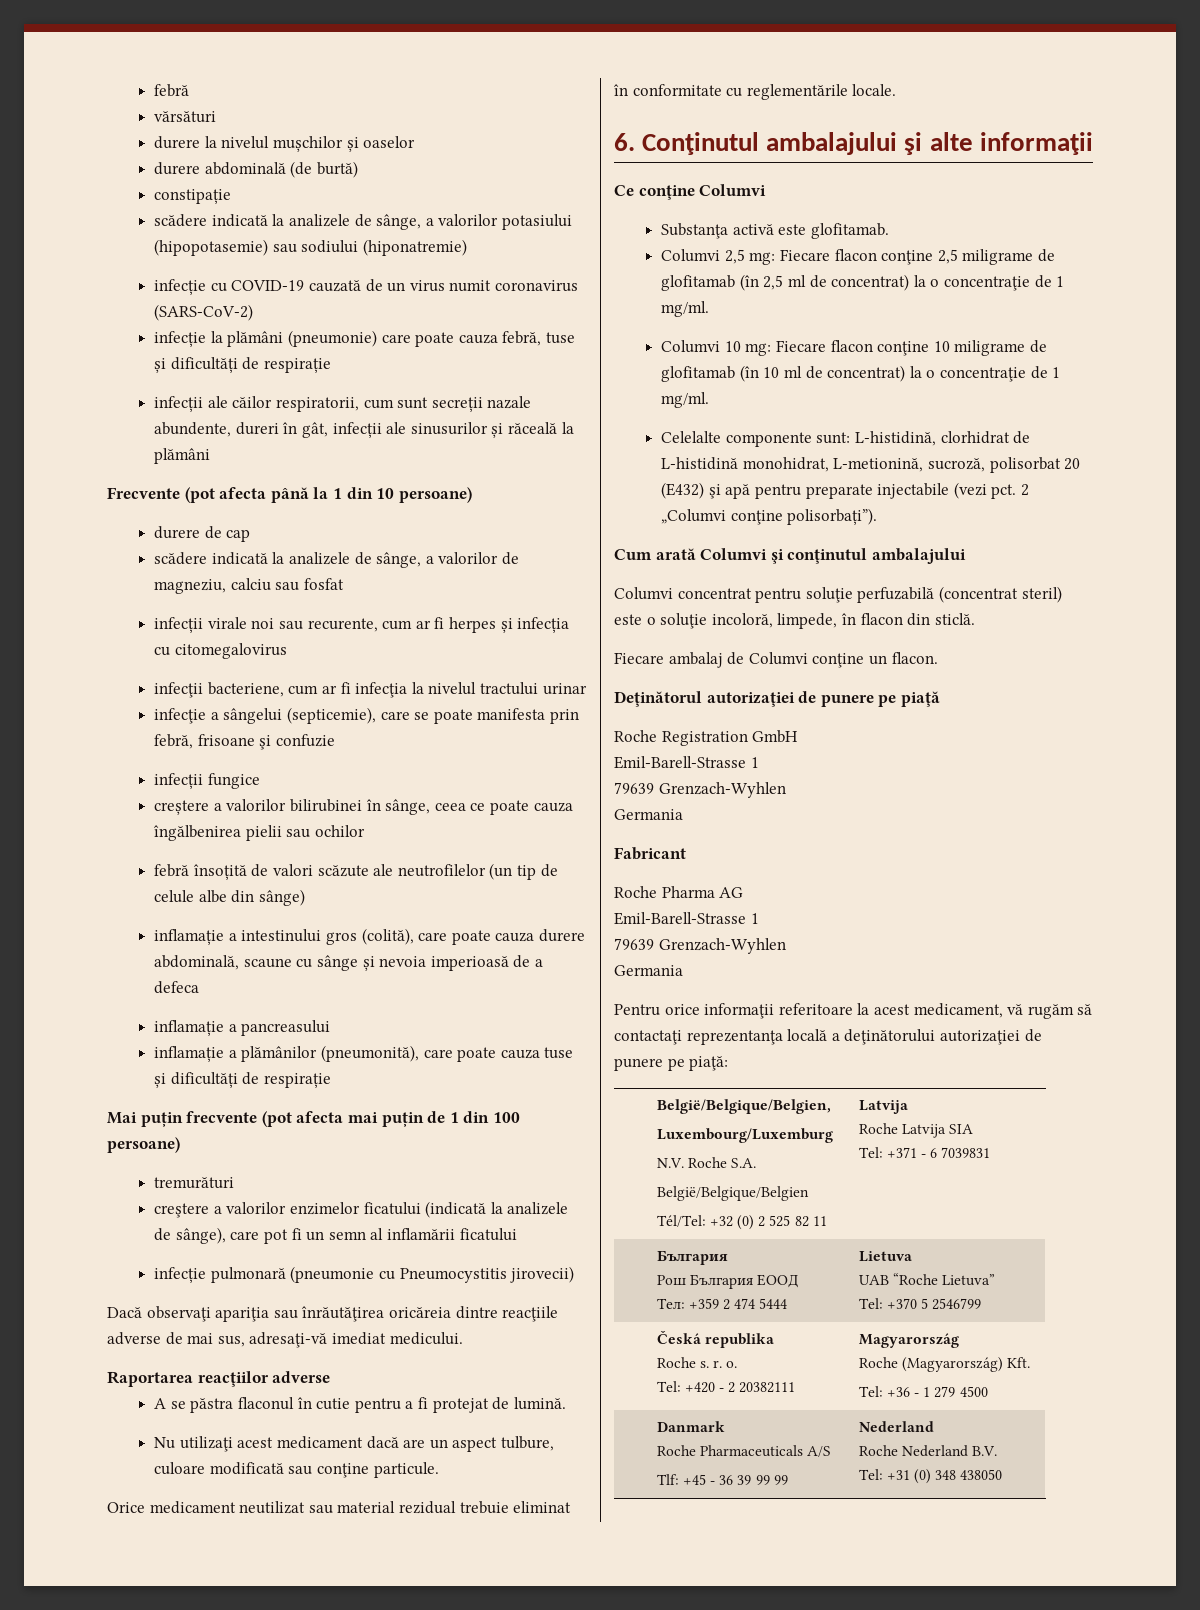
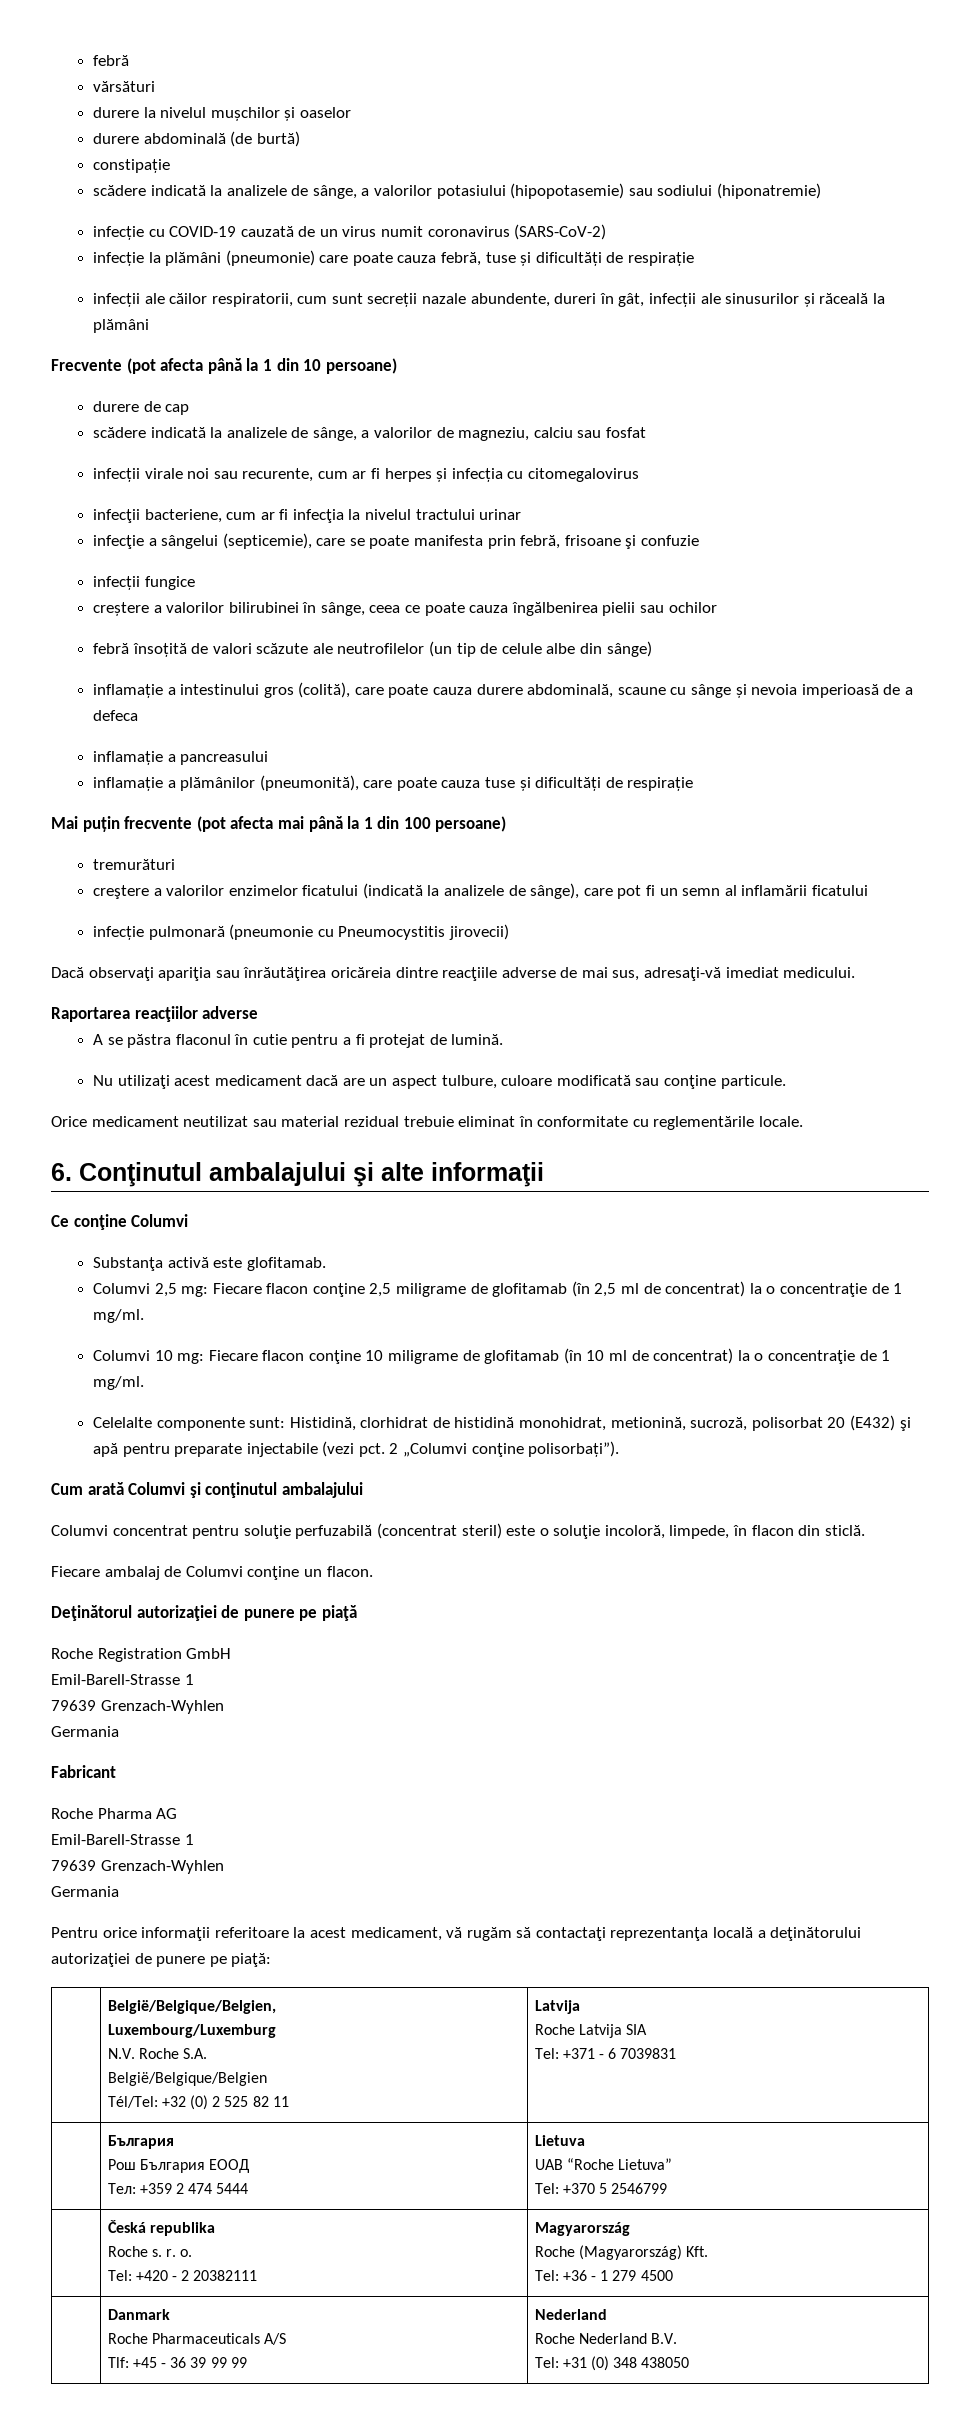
- Mai puțin frecvente (pot afecta mai puțin de 1 din 100 persoane)
+ Mai puțin frecvente (pot afecta mai până la 1 din 100 persoane)
- Celelalte componente sunt: L-histidină, clorhidrat de L-histidină monohidrat, L-metionină, sucroză, polisorbat 20 (E432) şi apă pentru preparate injectabile (vezi pct.
+ Celelalte componente sunt: Histidină, clorhidrat de histidină monohidrat, metionină, sucroză, polisorbat 20 (E432) şi apă pentru preparate injectabile (vezi pct.

